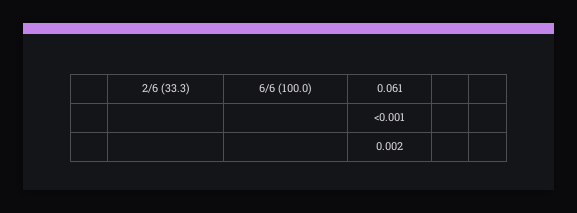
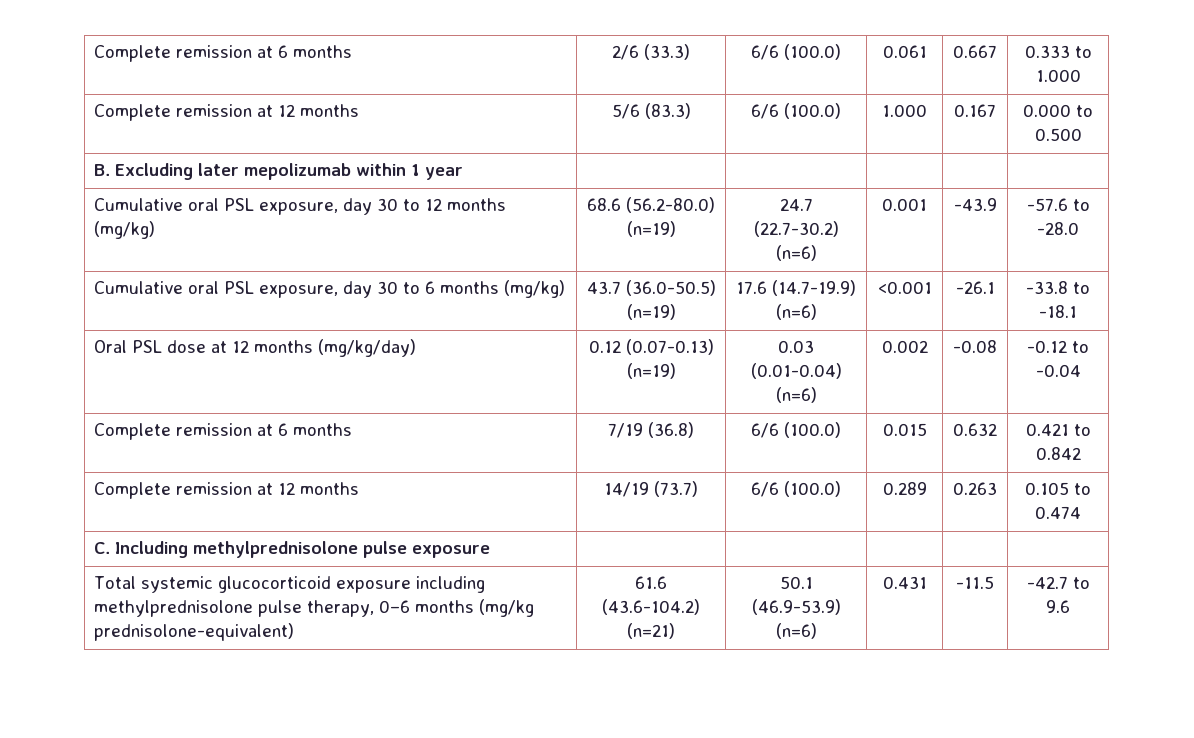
- | 2/6 (33.3) | 6/6 (100.0) | 0.061 | |
- | | | <0.001 | |
- | | | 0.002 | |
+ Complete remission at 6 months | 2/6 (33.3) | 6/6 (100.0) | 0.061 | 0.667 | 0.333 to 1.000
+ Complete remission at 12 months | 5/6 (83.3) | 6/6 (100.0) | 1.000 | 0.167 | 0.000 to 0.500
+ B. Excluding later mepolizumab within 1 year | | | | |
+ Cumulative oral PSL exposure, day 30 to 12 months (mg/kg) | 68.6 (56.2-80.0) (n=19) | 24.7 (22.7-30.2) (n=6) | 0.001 | -43.9 | -57.6 to -28.0
+ Cumulative oral PSL exposure, day 30 to 6 months (mg/kg) | 43.7 (36.0-50.5) (n=19) | 17.6 (14.7-19.9) (n=6) | <0.001 | -26.1 | -33.8 to -18.1
+ Oral PSL dose at 12 months (mg/kg/day) | 0.12 (0.07-0.13) (n=19) | 0.03 (0.01-0.04) (n=6) | 0.002 | -0.08 | -0.12 to -0.04
+ Complete remission at 6 months | 7/19 (36.8) | 6/6 (100.0) | 0.015 | 0.632 | 0.421 to 0.842
+ Complete remission at 12 months | 14/19 (73.7) | 6/6 (100.0) | 0.289 | 0.263 | 0.105 to 0.474
+ C. Including methylprednisolone pulse exposure | | | | |
+ Total systemic glucocorticoid exposure including methylprednisolone pulse therapy, 0–6 months (mg/kg prednisolone-equivalent) | 61.6 (43.6-104.2) (n=21) | 50.1 (46.9-53.9) (n=6) | 0.431 | -11.5 | -42.7 to 9.6

